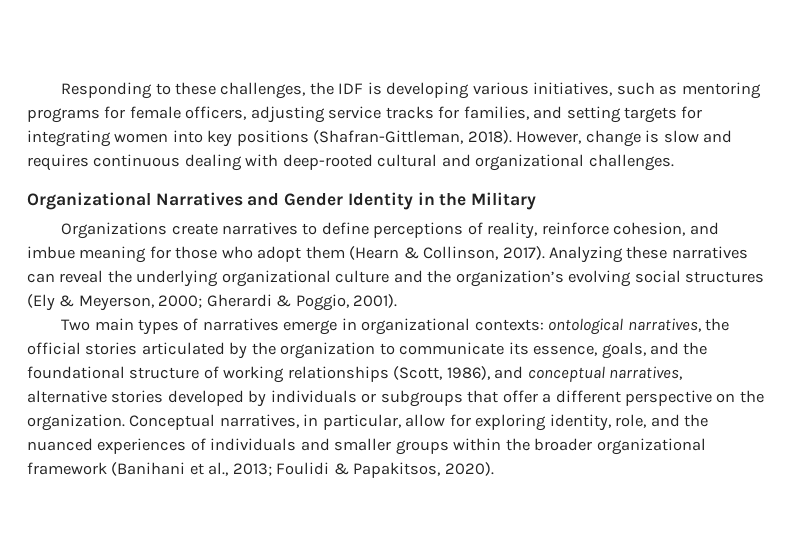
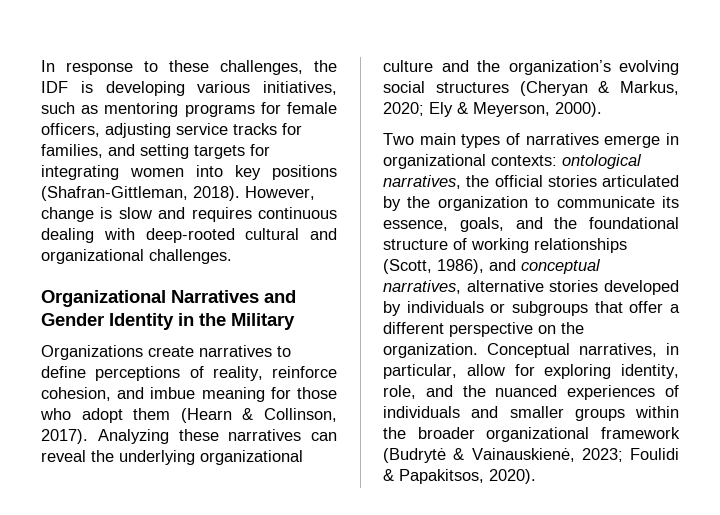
- Responding to these challenges, the IDF is developing various initiatives, such as mentoring programs for female officers, adjusting service tracks for families, and setting targets for integrating women into key positions (Shafran-Gittleman, 2018).
+ In response to these challenges, the IDF is developing various initiatives, such as mentoring programs for female officers, adjusting service tracks for families, and setting targets for integrating women into key positions (Shafran-Gittleman, 2018).
- Analyzing these narratives can reveal the underlying organizational culture and the organization’s evolving social structures (Ely & Meyerson, 2000; Gherardi & Poggio, 2001).
+ Analyzing these narratives can reveal the underlying organizational culture and the organization’s evolving social structures (Cheryan & Markus, 2020; Ely & Meyerson, 2000).
- Conceptual narratives, in particular, allow for exploring identity, role, and the nuanced experiences of individuals and smaller groups within the broader organizational framework (Banihani et al., 2013; Foulidi & Papakitsos, 2020).
+ Conceptual narratives, in particular, allow for exploring identity, role, and the nuanced experiences of individuals and smaller groups within the broader organizational framework (Budrytė & Vainauskienė, 2023; Foulidi & Papakitsos, 2020).

